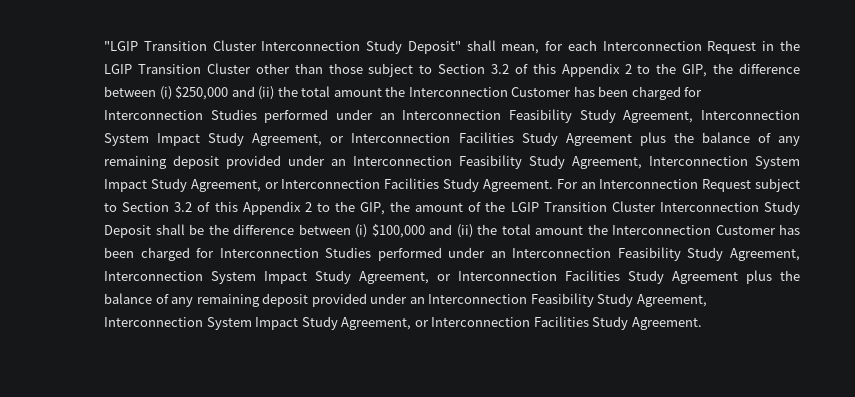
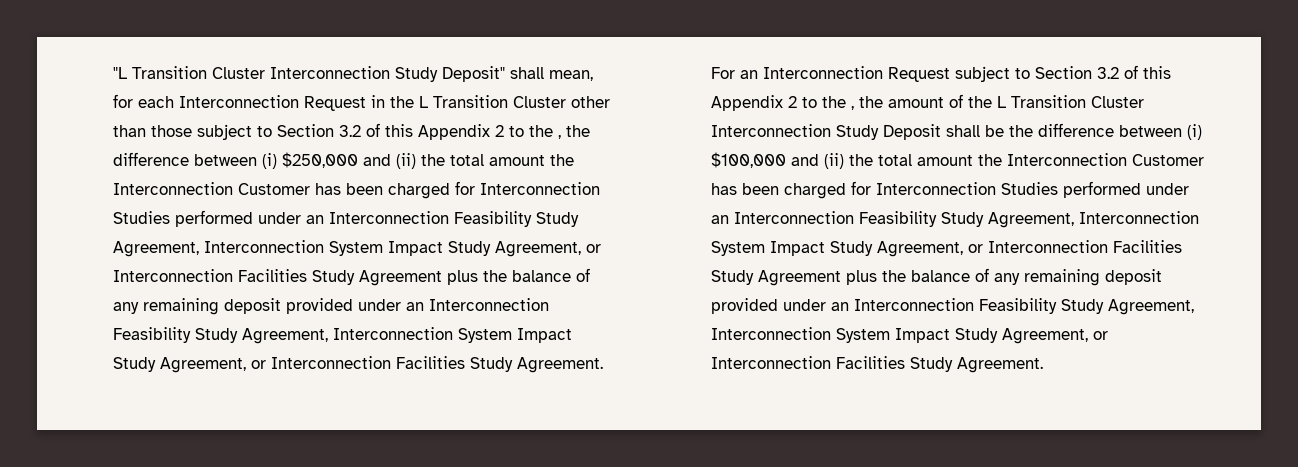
- "LGIP Transition Cluster Interconnection Study Deposit" shall mean, for each Interconnection Request in the LGIP Transition Cluster other than those subject to Section 3.2 of this Appendix 2 to the GIP, the difference between (i) $250,000 and (ii) the total amount the Interconnection Customer has been charged for Interconnection Studies performed under an Interconnection Feasibility Study Agreement, Interconnection System Impact Study Agreement, or Interconnection Facilities Study Agreement plus the balance of any remaining deposit provided under an Interconnection Feasibility Study Agreement, Interconnection System Impact Study Agreement, or Interconnection Facilities Study Agreement.
+ "L Transition Cluster Interconnection Study Deposit" shall mean, for each Interconnection Request in the L Transition Cluster other than those subject to Section 3.2 of this Appendix 2 to the , the difference between (i) $250,000 and (ii) the total amount the Interconnection Customer has been charged for Interconnection Studies performed under an Interconnection Feasibility Study Agreement, Interconnection System Impact Study Agreement, or Interconnection Facilities Study Agreement plus the balance of any remaining deposit provided under an Interconnection Feasibility Study Agreement, Interconnection System Impact Study Agreement, or Interconnection Facilities Study Agreement.
- For an Interconnection Request subject to Section 3.2 of this Appendix 2 to the GIP, the amount of the LGIP Transition Cluster Interconnection Study Deposit shall be the difference between (i) $100,000 and (ii) the total amount the Interconnection Customer has been charged for Interconnection Studies performed under an Interconnection Feasibility Study Agreement, Interconnection System Impact Study Agreement, or Interconnection Facilities Study Agreement plus the balance of any remaining deposit provided under an Interconnection Feasibility Study Agreement, Interconnection System Impact Study Agreement, or Interconnection Facilities Study Agreement.
+ For an Interconnection Request subject to Section 3.2 of this Appendix 2 to the , the amount of the L Transition Cluster Interconnection Study Deposit shall be the difference between (i) $100,000 and (ii) the total amount the Interconnection Customer has been charged for Interconnection Studies performed under an Interconnection Feasibility Study Agreement, Interconnection System Impact Study Agreement, or Interconnection Facilities Study Agreement plus the balance of any remaining deposit provided under an Interconnection Feasibility Study Agreement, Interconnection System Impact Study Agreement, or Interconnection Facilities Study Agreement.

